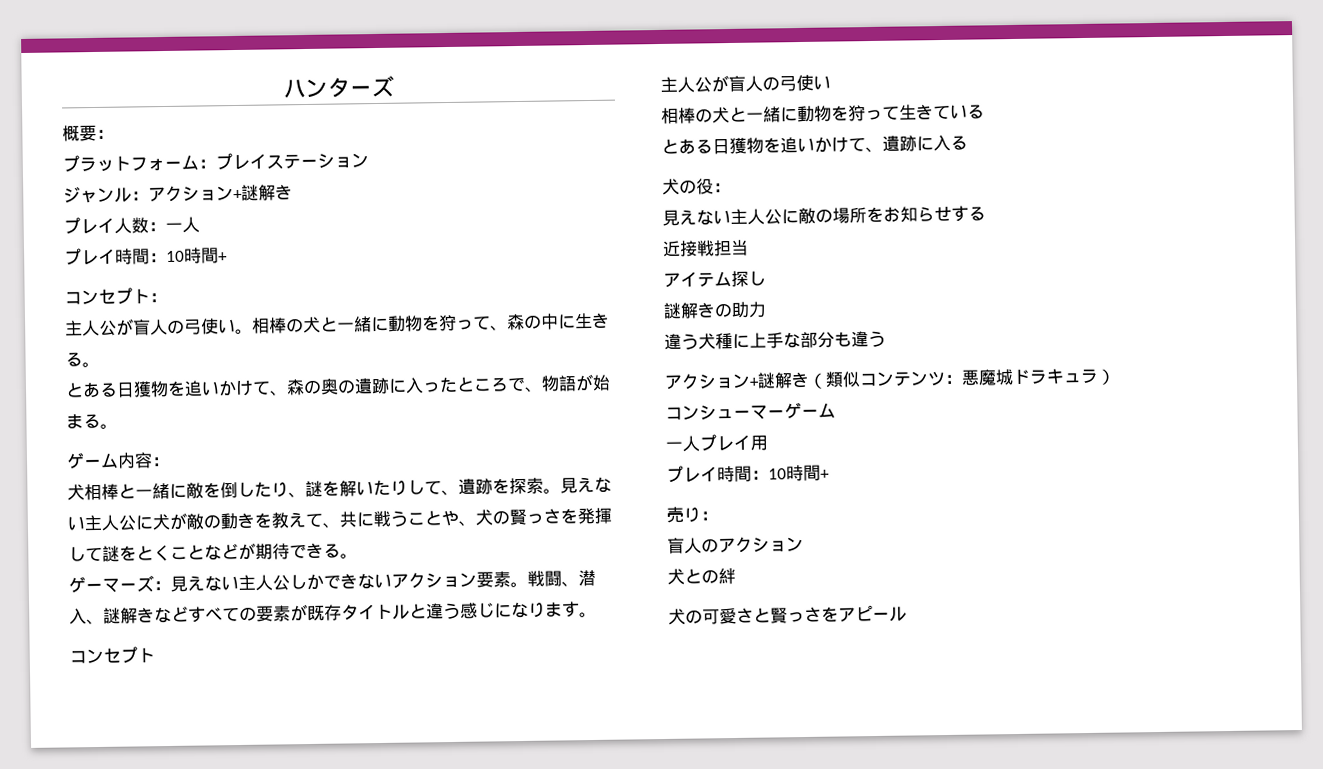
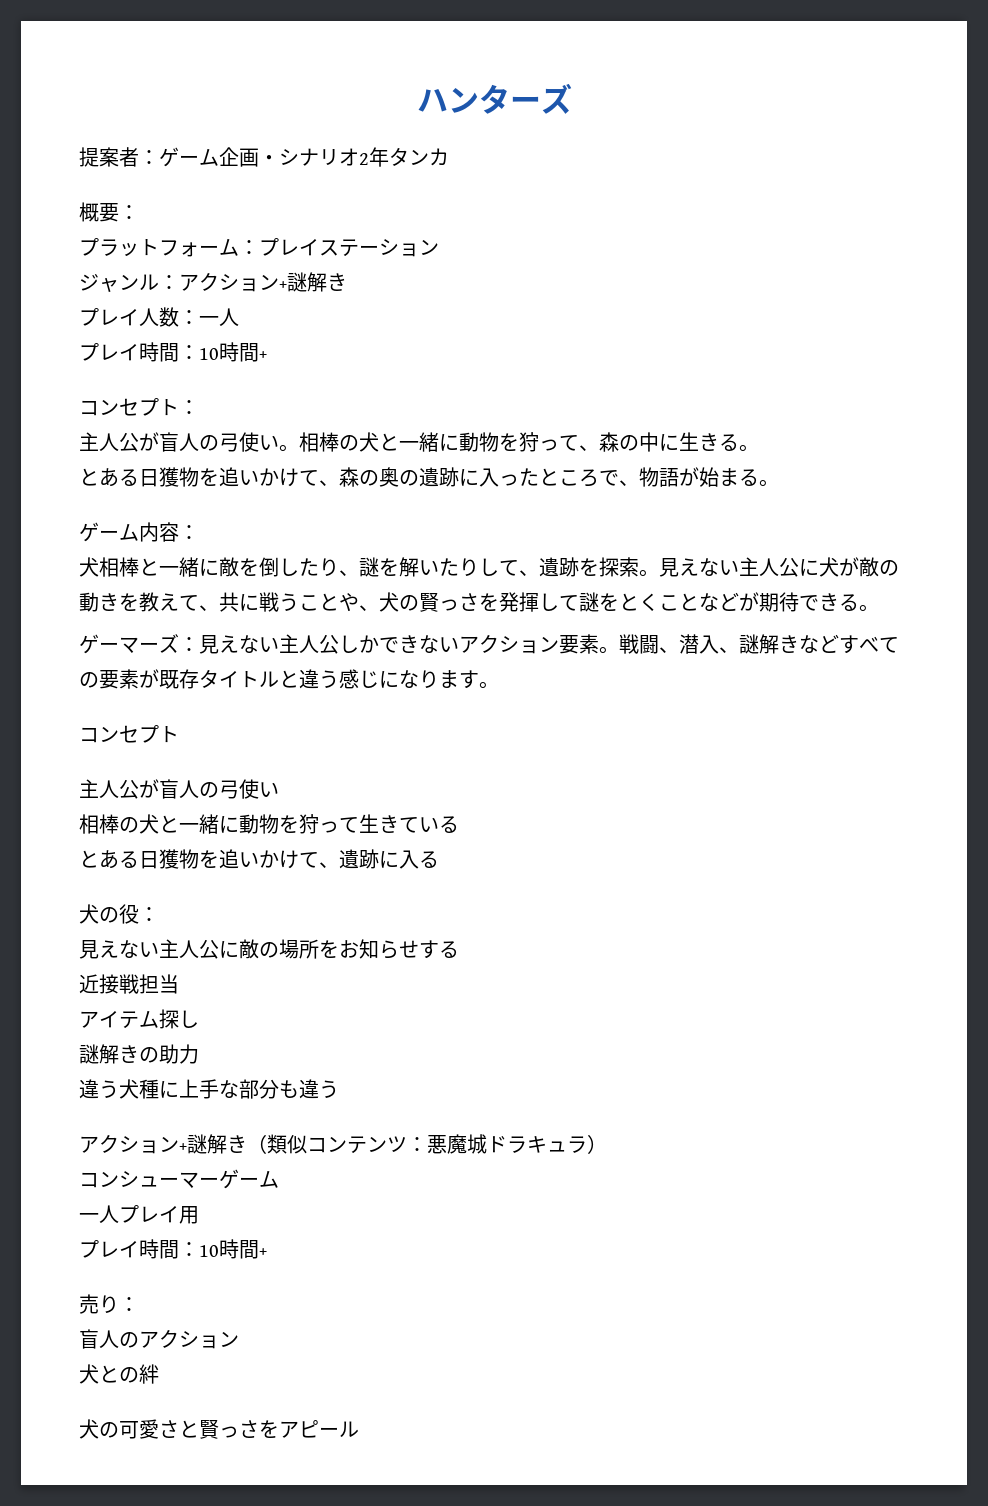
+ 提案者：ゲーム企画・シナリオ2年タンカ

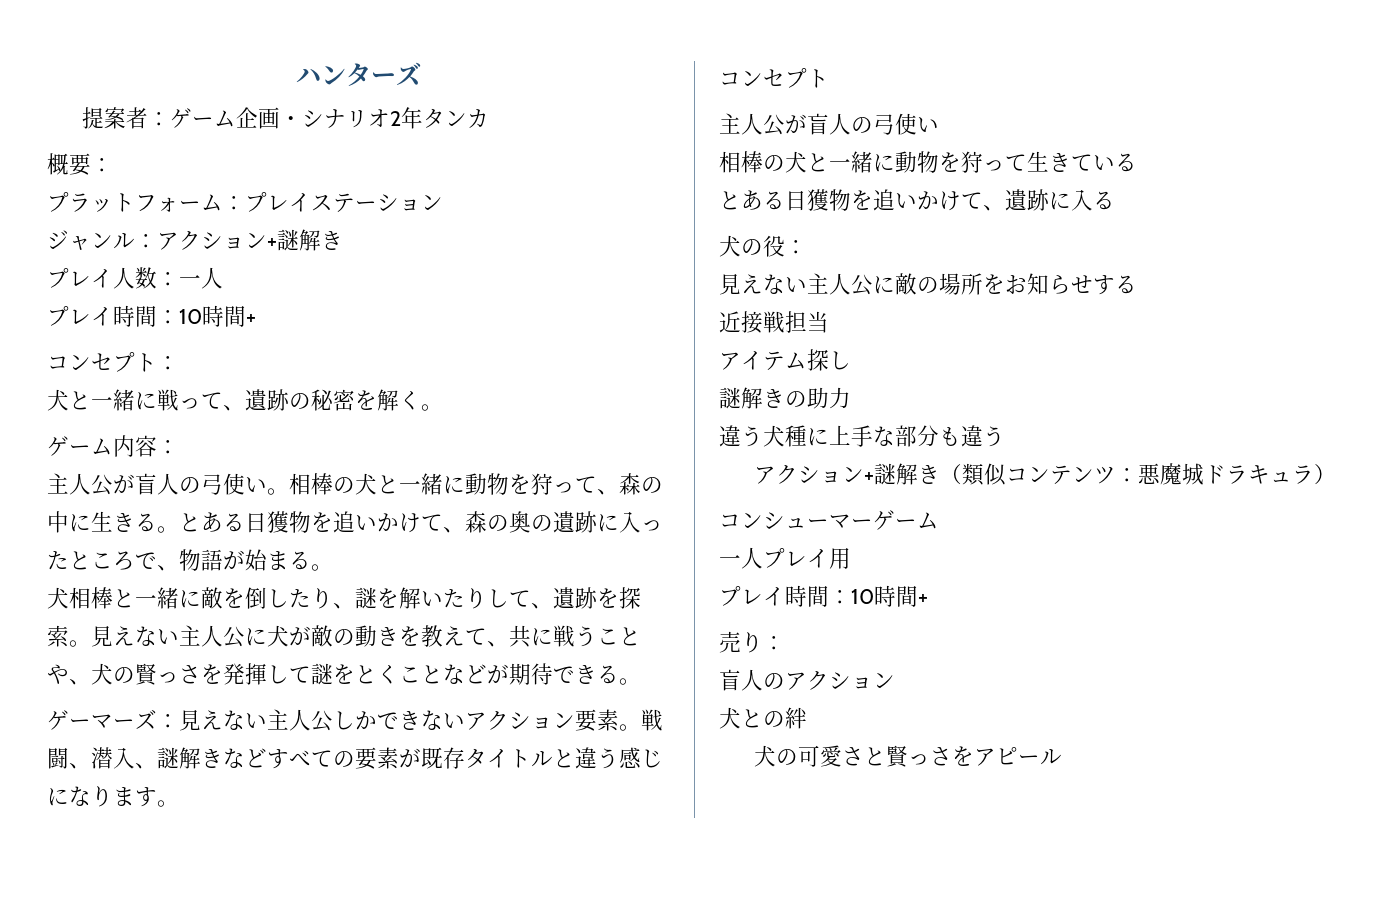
+ 犬と一緒に戦って、遺跡の秘密を解く。
+ ゲーム内容：
- 相棒の犬と一緒に動物を狩って、森の中に生きる。
- とある日獲物を追いかけて、森の奥の遺跡に入ったところで、物語が始まる。
+ 相棒の犬と一緒に動物を狩って、森の中に生きる。とある日獲物を追いかけて、森の奥の遺跡に入ったところで、物語が始まる。
- ゲーム内容：

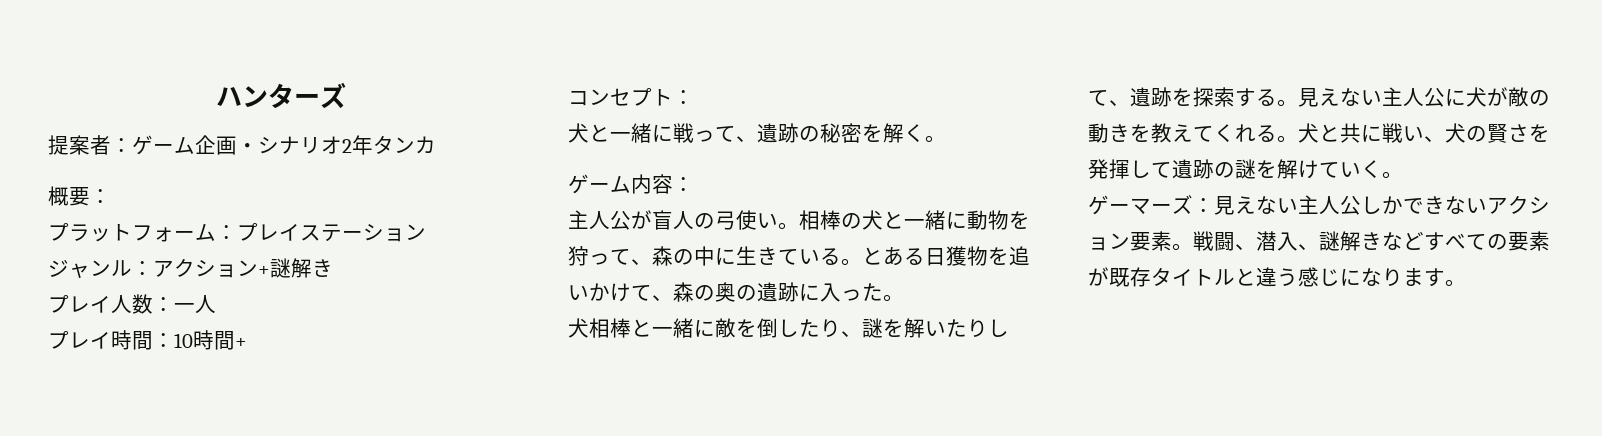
- 相棒の犬と一緒に動物を狩って、森の中に生きる。
+ 相棒の犬と一緒に動物を狩って、森の中に生きている。
- とある日獲物を追いかけて、森の奥の遺跡に入ったところで、物語が始まる。
+ とある日獲物を追いかけて、森の奥の遺跡に入った。
- 犬相棒と一緒に敵を倒したり、謎を解いたりして、遺跡を探索。
+ 犬相棒と一緒に敵を倒したり、謎を解いたりして、遺跡を探索する。
- 見えない主人公に犬が敵の動きを教えて、共に戦うことや、犬の賢っさを発揮して謎をとくことなどが期待できる。
+ 見えない主人公に犬が敵の動きを教えてくれる。犬と共に戦い、犬の賢さを発揮して遺跡の謎を解けていく。
  戦闘、潜入、謎解きなどすべての要素が既存タイトルと違う感じになります。
- コンセプト
- 主人公が盲人の弓使い
- 相棒の犬と一緒に動物を狩って生きている
- とある日獲物を追いかけて、遺跡に入る
- 犬の役：
- 見えない主人公に敵の場所をお知らせする
- 近接戦担当
- アイテム探し
- 謎解きの助力
- 違う犬種に上手な部分も違う
- アクション+謎解き（類似コンテンツ：悪魔城ドラキュラ）
- コンシューマーゲーム
- 一人プレイ用
- プレイ時間：10時間+
- 売り：
- 盲人のアクション
- 犬との絆
- 犬の可愛さと賢っさをアピール

